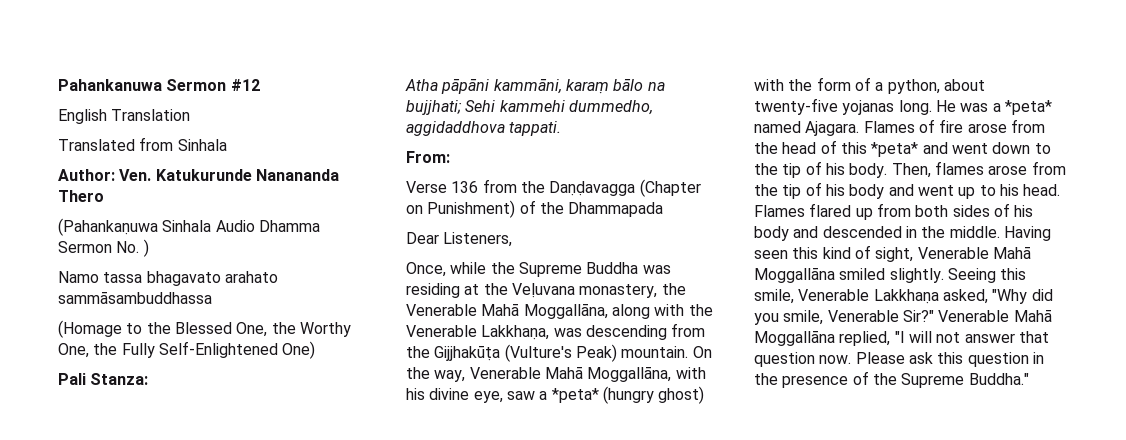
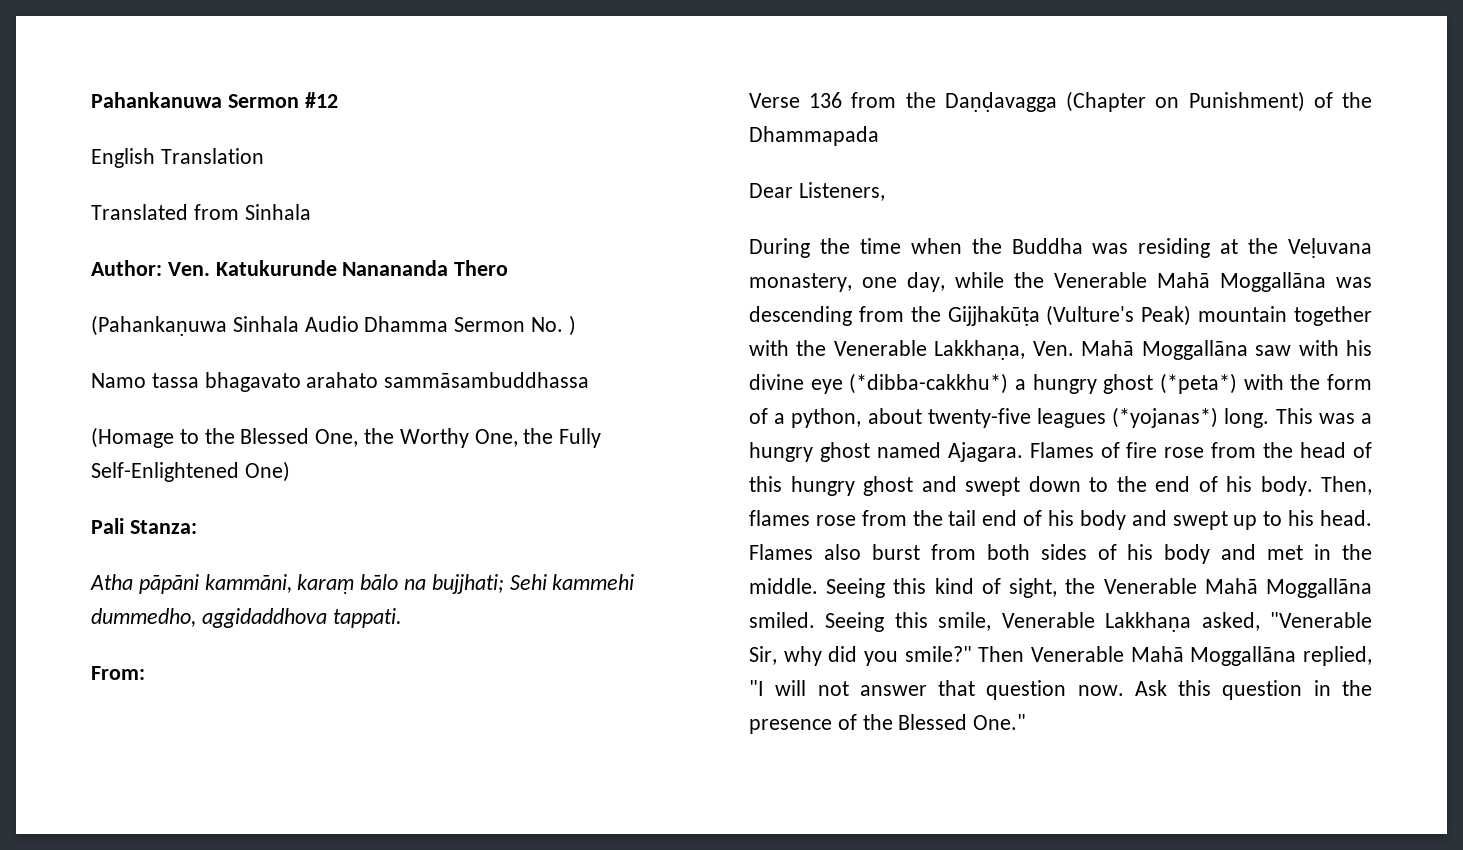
- Once, while the Supreme Buddha was residing at the Veḷuvana monastery, the Venerable Mahā Moggallāna, along with the Venerable Lakkhaṇa, was descending from the Gijjhakūṭa (Vulture's Peak) mountain. On the way, Venerable Mahā Moggallāna, with his divine eye, saw a *peta* (hungry ghost) with the form of a python, about twenty-five yojanas long. He was a *peta* named Ajagara.
+ During the time when the Buddha was residing at the Veḷuvana monastery, one day, while the Venerable Mahā Moggallāna was descending from the Gijjhakūṭa (Vulture's Peak) mountain together with the Venerable Lakkhaṇa, Ven. Mahā Moggallāna saw with his divine eye (*dibba-cakkhu*) a hungry ghost (*peta*) with the form of a python, about twenty-five leagues (*yojanas*) long. This was a hungry ghost named Ajagara.
- Flames of fire arose from the head of this *peta* and went down to the tip of his body.
+ Flames of fire rose from the head of this hungry ghost and swept down to the end of his body.
- Then, flames arose from the tip of his body and went up to his head.
+ Then, flames rose from the tail end of his body and swept up to his head.
- Flames flared up from both sides of his body and descended in the middle.
+ Flames also burst from both sides of his body and met in the middle.
- Having seen this kind of sight, Venerable Mahā Moggallāna smiled slightly.
+ Seeing this kind of sight, the Venerable Mahā Moggallāna smiled.
- Seeing this smile, Venerable Lakkhaṇa asked, "Why did you smile, Venerable Sir?" Venerable Mahā Moggallāna replied, "I will not answer that question now.
+ Seeing this smile, Venerable Lakkhaṇa asked, "Venerable Sir, why did you smile?" Then Venerable Mahā Moggallāna replied, "I will not answer that question now.
- Please ask this question in the presence of the Supreme Buddha."
+ Ask this question in the presence of the Blessed One."

